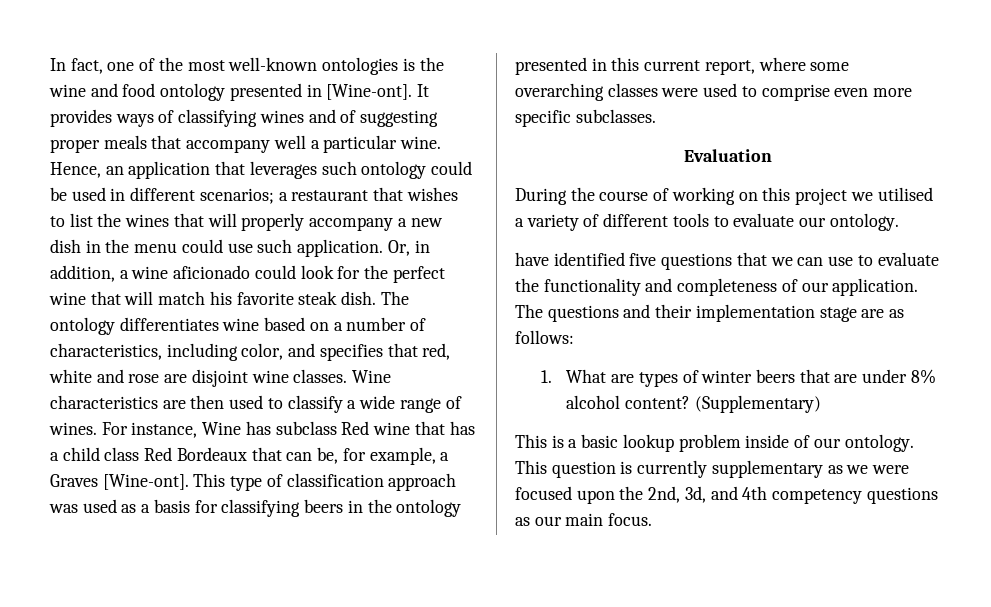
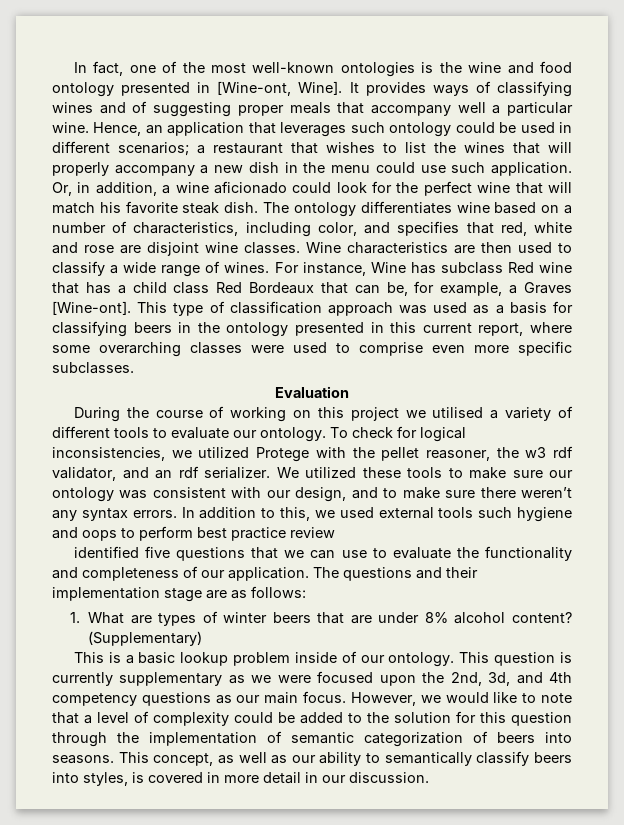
- In fact, one of the most well-known ontologies is the wine and food ontology presented in [Wine-ont].
+ In fact, one of the most well-known ontologies is the wine and food ontology presented in [Wine-ont, Wine].
- During the course of working on this project we utilised a variety of different tools to evaluate our ontology.
- have identified five questions that we can use to evaluate the functionality and completeness of our application.
+ During the course of working on this project we utilised a variety of different tools to evaluate our ontology. To check for logical inconsistencies, we utilized Protege with the pellet reasoner, the w3 rdf validator, and an rdf serializer. We utilized these tools to make sure our ontology was consistent with our design, and to make sure there weren’t any syntax errors. In addition to this, we used external tools such hygiene and oops to perform best practice review
+ identified five questions that we can use to evaluate the functionality and completeness of our application.
+ However, we would like to note that a level of complexity could be added to the solution for this question through the implementation of semantic categorization of beers into seasons. This concept, as well as our ability to semantically classify beers into styles, is covered in more detail in our discussion.

